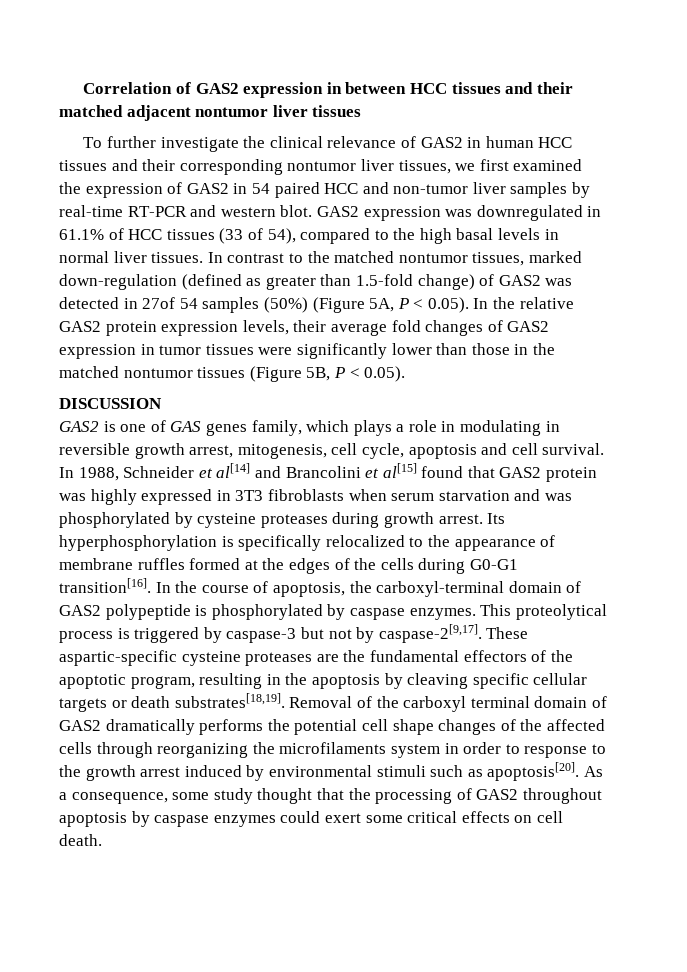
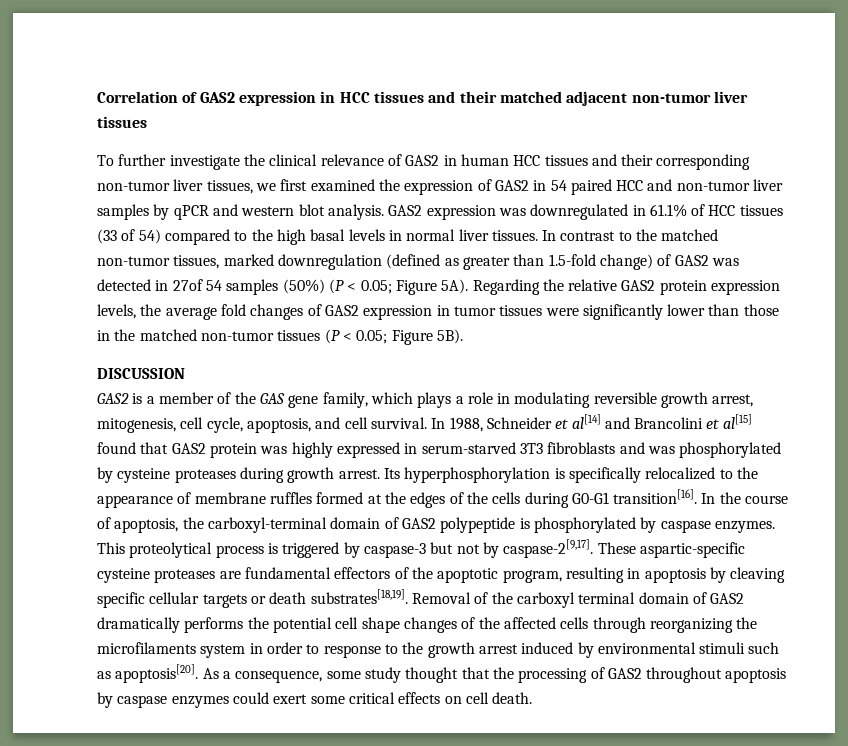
- Correlation of GAS2 expression in between HCC tissues and their matched adjacent nontumor liver tissues
+ Correlation of GAS2 expression in HCC tissues and their matched adjacent non-tumor liver tissues
- To further investigate the clinical relevance of GAS2 in human HCC tissues and their corresponding nontumor liver tissues, we first examined the expression of GAS2 in 54 paired HCC and non-tumor liver samples by real-time RT-PCR and western blot.
+ To further investigate the clinical relevance of GAS2 in human HCC tissues and their corresponding non-tumor liver tissues, we first examined the expression of GAS2 in 54 paired HCC and non-tumor liver samples by qPCR and western blot analysis.
- GAS2 expression was downregulated in 61.1% of HCC tissues (33 of 54), compared to the high basal levels in normal liver tissues.
+ GAS2 expression was downregulated in 61.1% of HCC tissues (33 of 54) compared to the high basal levels in normal liver tissues.
- In contrast to the matched nontumor tissues, marked down-regulation (defined as greater than 1.5-fold change) of GAS2 was detected in 27of 54 samples (50%) (Figure 5A, P < 0.05). In the relative GAS2 protein expression levels, their average fold changes of GAS2 expression in tumor tissues were significantly lower than those in the matched nontumor tissues (Figure 5B, P < 0.05).
+ In contrast to the matched non-tumor tissues, marked downregulation (defined as greater than 1.5-fold change) of GAS2 was detected in 27of 54 samples (50%) (P < 0.05; Figure 5A). Regarding the relative GAS2 protein expression levels, the average fold changes of GAS2 expression in tumor tissues were significantly lower than those in the matched non-tumor tissues (P < 0.05; Figure 5B).
  DISCUSSION
- GAS2 is one of GAS genes family, which plays a role in modulating in reversible growth arrest, mitogenesis, cell cycle, apoptosis and cell survival.
+ GAS2 is a member of the GAS gene family, which plays a role in modulating reversible growth arrest, mitogenesis, cell cycle, apoptosis, and cell survival.
- In 1988, Schneider et al[14] and Brancolini et al[15] found that GAS2 protein was highly expressed in 3T3 fibroblasts when serum starvation and was phosphorylated by cysteine proteases during growth arrest.
+ In 1988, Schneider et al[14] and Brancolini et al[15] found that GAS2 protein was highly expressed in serum-starved 3T3 fibroblasts and was phosphorylated by cysteine proteases during growth arrest.
- These aspartic-specific cysteine proteases are the fundamental effectors of the apoptotic program, resulting in the apoptosis by cleaving specific cellular targets or death substrates[18,19].
+ These aspartic-specific cysteine proteases are fundamental effectors of the apoptotic program, resulting in apoptosis by cleaving specific cellular targets or death substrates[18,19].

